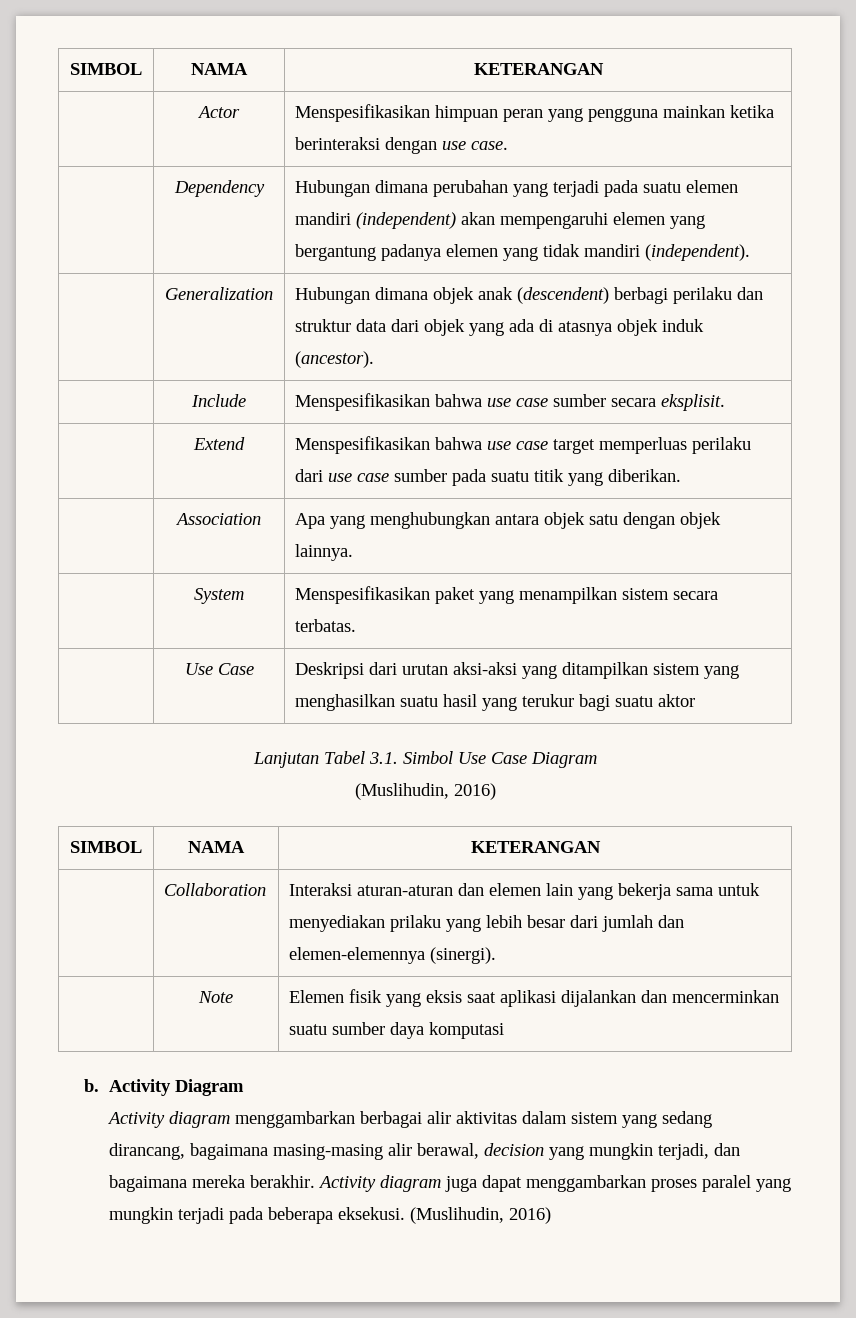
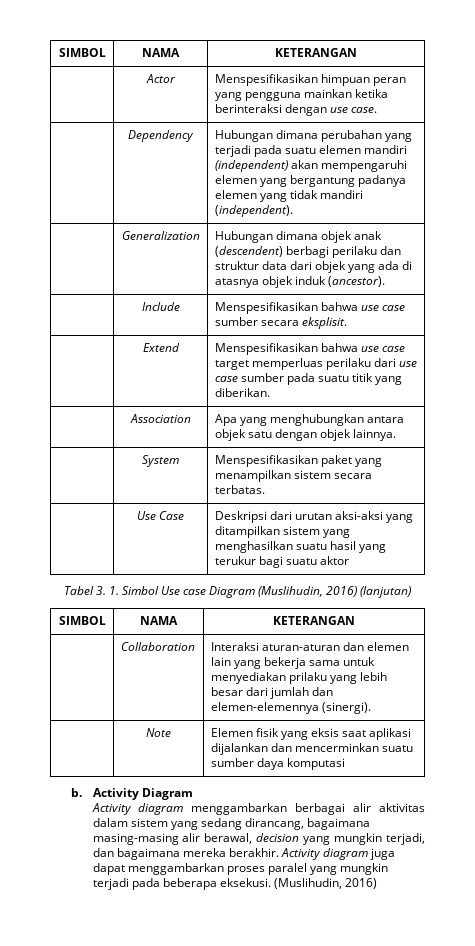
- Lanjutan Tabel 3.1. Simbol Use Case Diagram
- (Muslihudin, 2016)
+ Tabel 3. 1. Simbol Use case Diagram (Muslihudin, 2016) (lanjutan)

